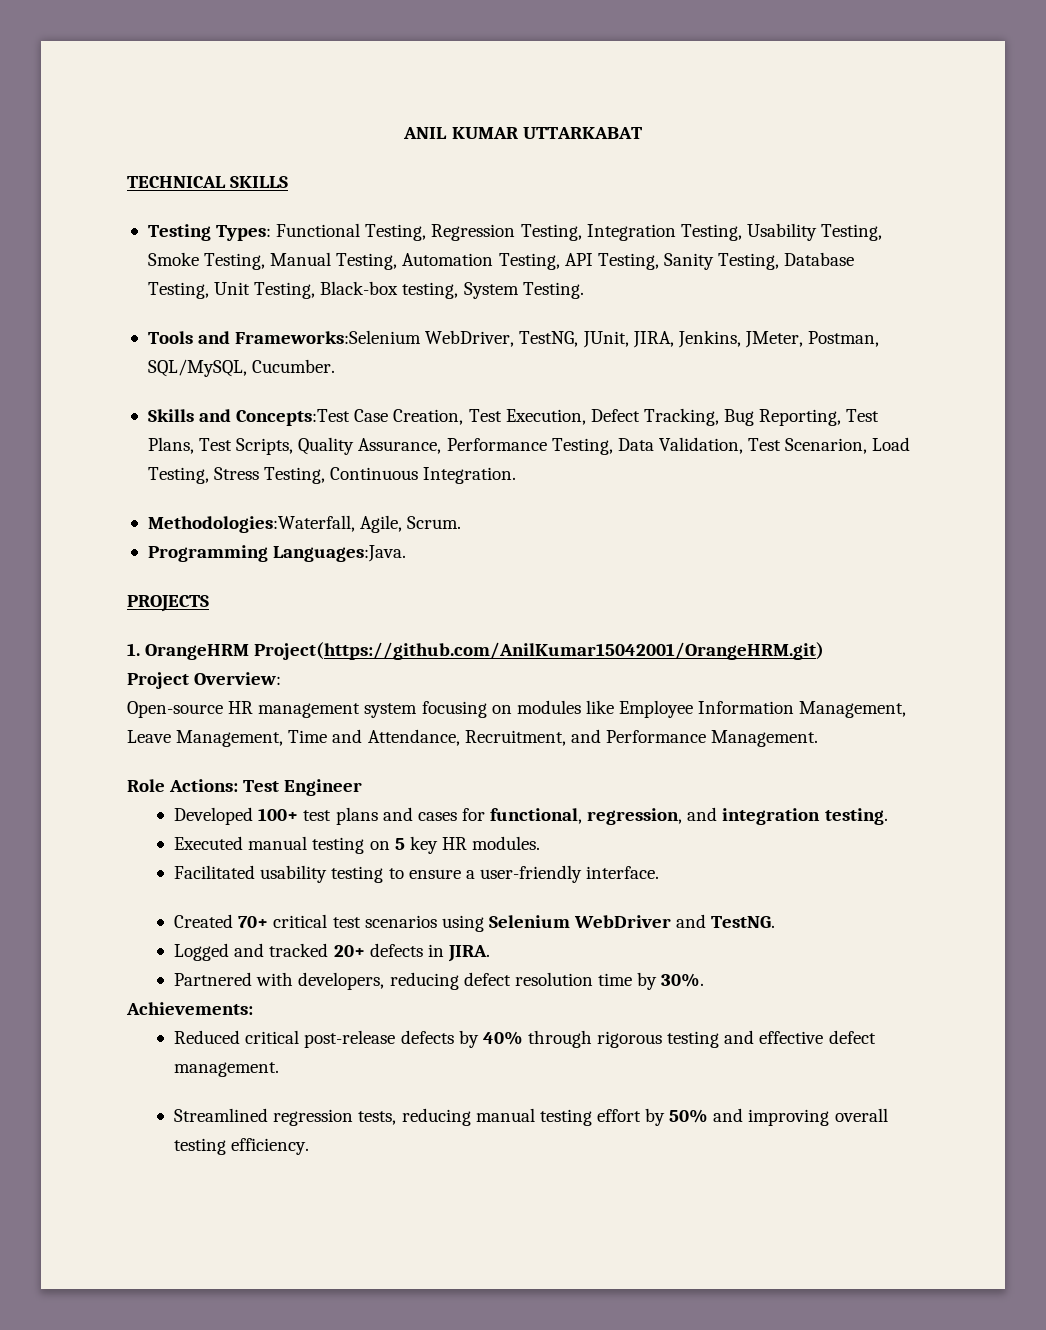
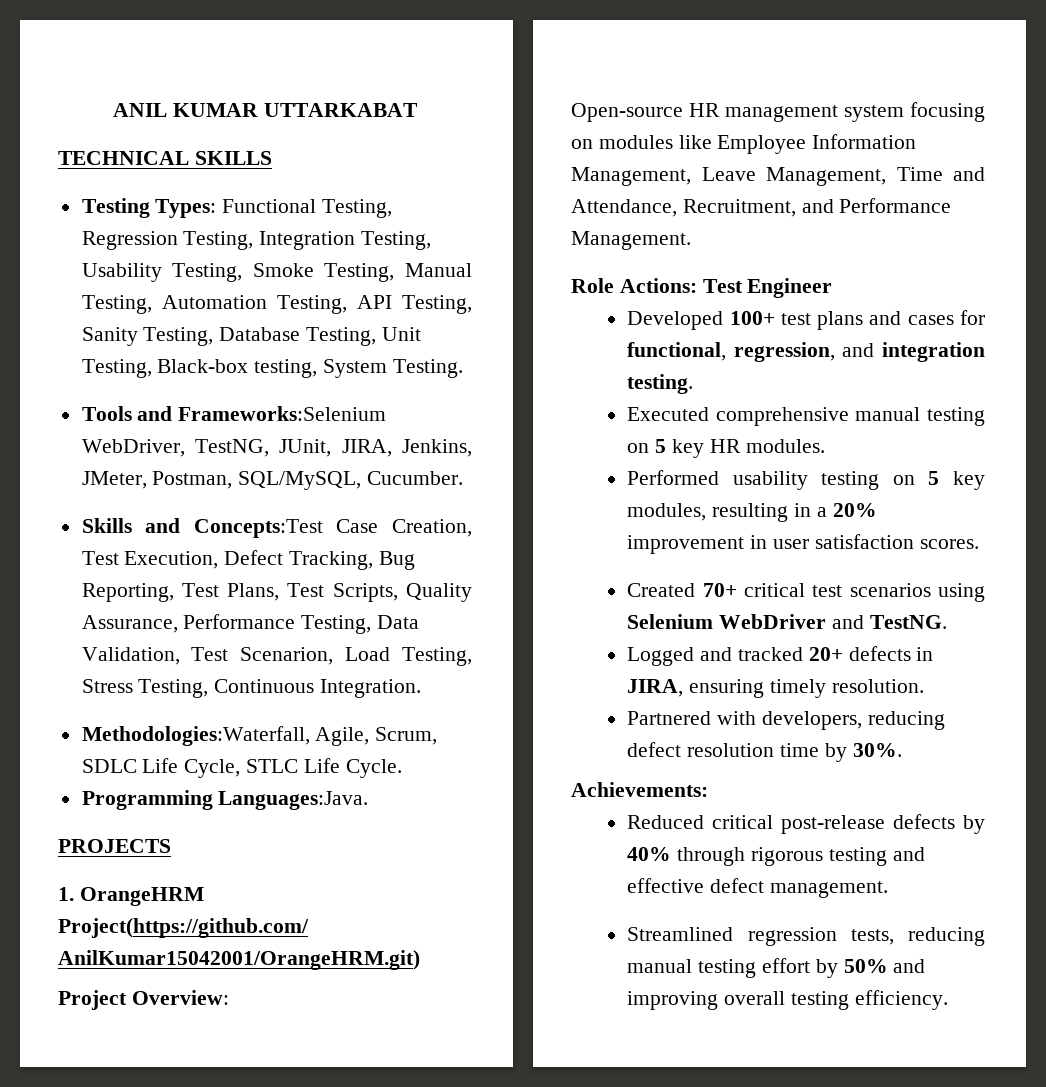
- Methodologies:Waterfall, Agile, Scrum.
+ Methodologies:Waterfall, Agile, Scrum, SDLC Life Cycle, STLC Life Cycle.
- Executed manual testing on 5 key HR modules.
+ Executed comprehensive manual testing on 5 key HR modules.
- Facilitated usability testing to ensure a user-friendly interface.
+ Performed usability testing on 5 key modules, resulting in a 20% improvement in user satisfaction scores.
- Logged and tracked 20+ defects in JIRA.
+ Logged and tracked 20+ defects in JIRA, ensuring timely resolution.

